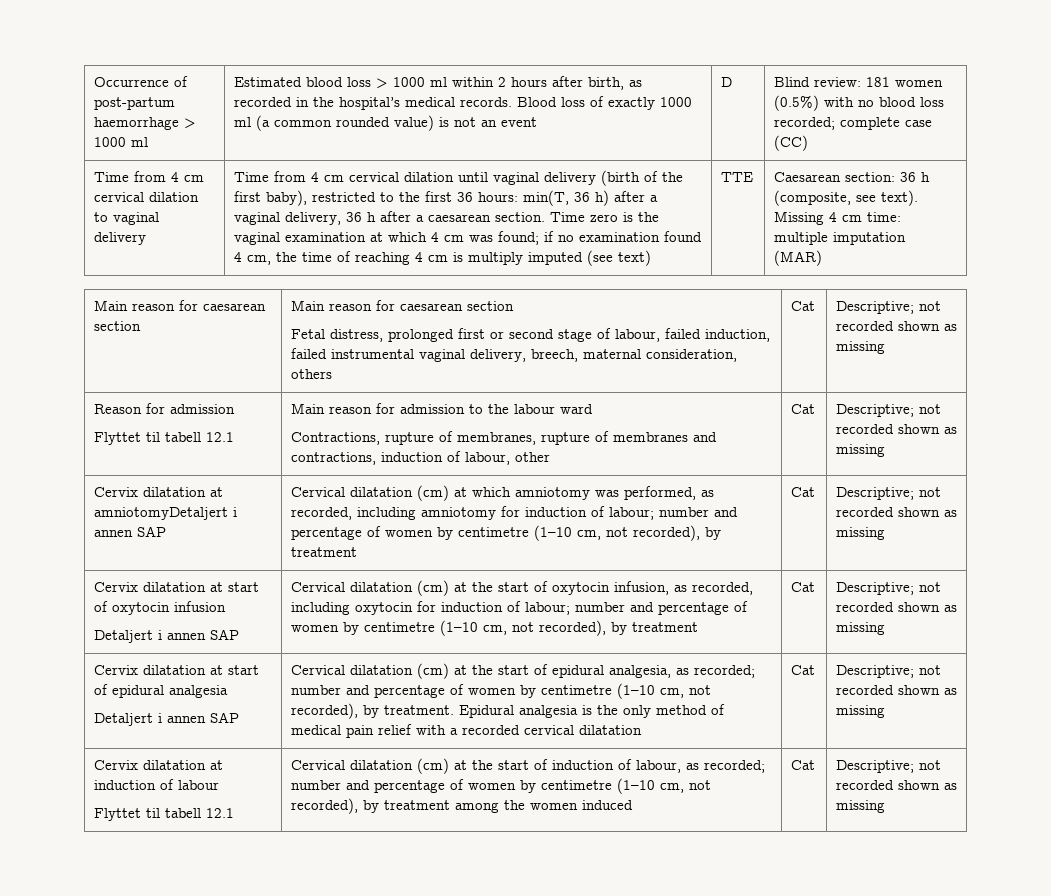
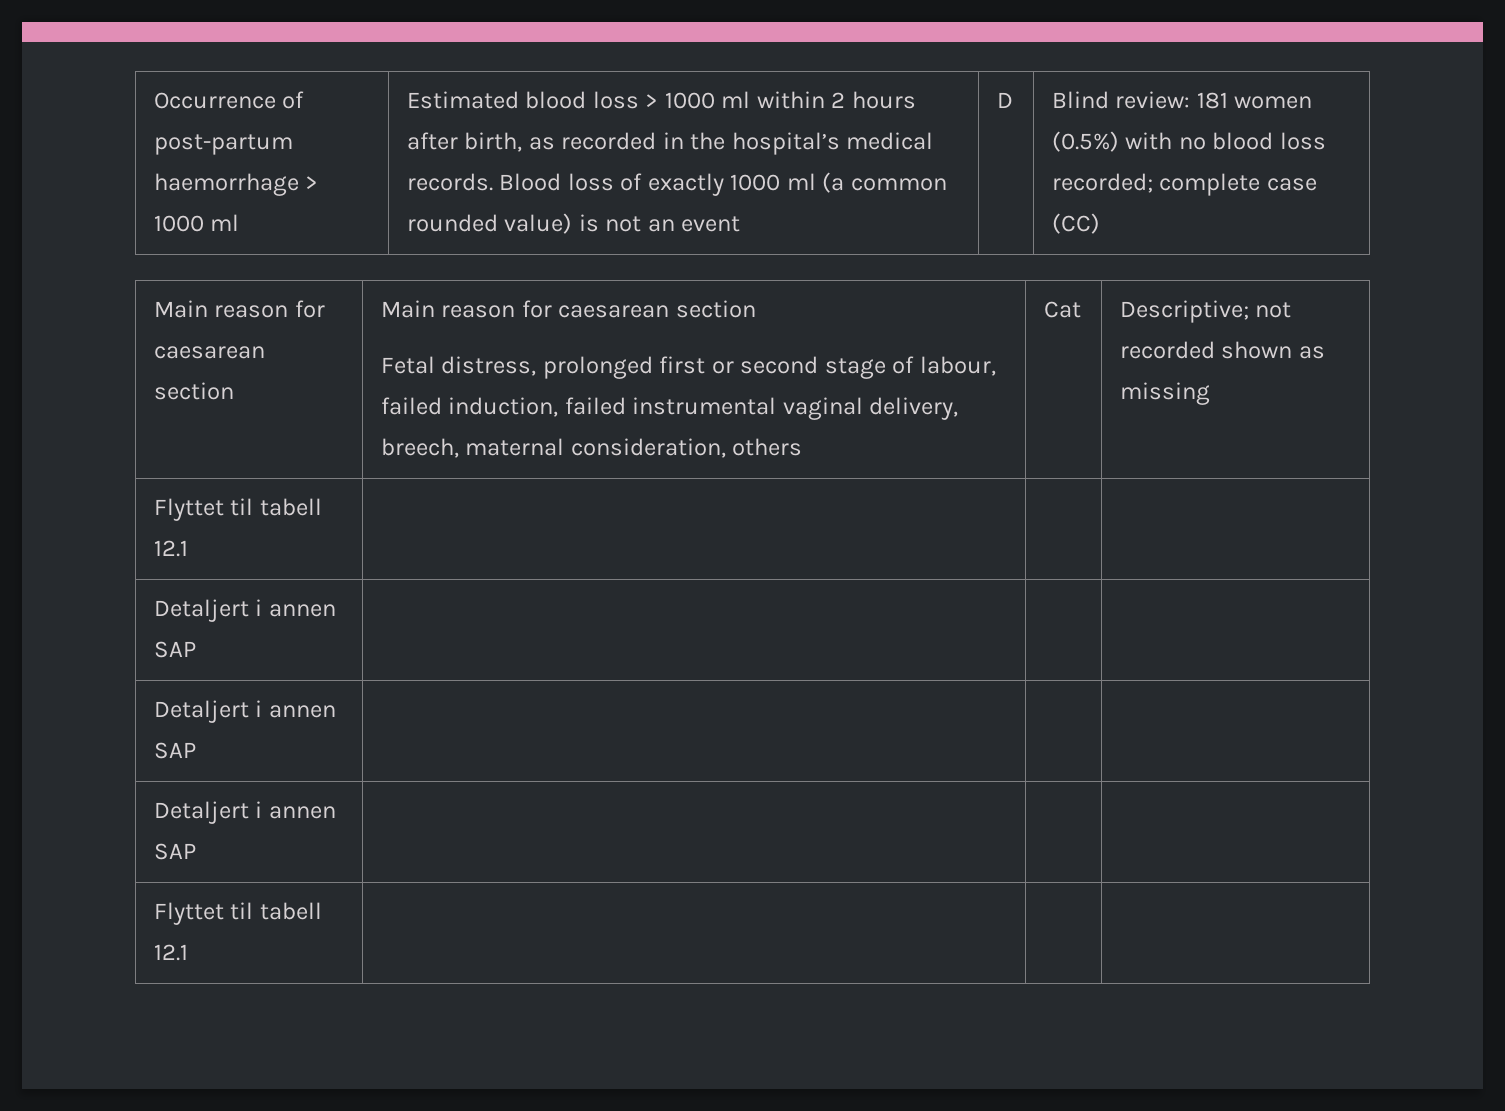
- Time from 4 cm cervical dilation to vaginal delivery | Time from 4 cm cervical dilation until vaginal delivery (birth of the first baby), restricted to the first 36 hours: min(T, 36 h) after a vaginal delivery, 36 h after a caesarean section. Time zero is the vaginal examination at which 4 cm was found; if no examination found 4 cm, the time of reaching 4 cm is multiply imputed (see text) | TTE | Caesarean section: 36 h (composite, see text). Missing 4 cm time: multiple imputation (MAR)
  Main reason for caesarean section | Main reason for caesarean section
  Fetal distress, prolonged first or second stage of labour, failed induction, failed instrumental vaginal delivery, breech, maternal consideration, others | Cat | Descriptive; not recorded shown as missing
- Reason for admission
- Flyttet til tabell 12.1 | Main reason for admission to the labour ward
- Contractions, rupture of membranes, rupture of membranes and contractions, induction of labour, other | Cat | Descriptive; not recorded shown as missing
- Cervix dilatation at amniotomyDetaljert i annen SAP | Cervical dilatation (cm) at which amniotomy was performed, as recorded, including amniotomy for induction of labour; number and percentage of women by centimetre (1–10 cm, not recorded), by treatment | Cat | Descriptive; not recorded shown as missing
- Cervix dilatation at start of oxytocin infusion
- Detaljert i annen SAP | Cervical dilatation (cm) at the start of oxytocin infusion, as recorded, including oxytocin for induction of labour; number and percentage of women by centimetre (1–10 cm, not recorded), by treatment | Cat | Descriptive; not recorded shown as missing
- Cervix dilatation at start of epidural analgesia
- Detaljert i annen SAP | Cervical dilatation (cm) at the start of epidural analgesia, as recorded; number and percentage of women by centimetre (1–10 cm, not recorded), by treatment. Epidural analgesia is the only method of medical pain relief with a recorded cervical dilatation | Cat | Descriptive; not recorded shown as missing
- Cervix dilatation at induction of labour
- Flyttet til tabell 12.1 | Cervical dilatation (cm) at the start of induction of labour, as recorded; number and percentage of women by centimetre (1–10 cm, not recorded), by treatment among the women induced | Cat | Descriptive; not recorded shown as missing
+ Flyttet til tabell 12.1 | | |
+ Detaljert i annen SAP | | |
+ Detaljert i annen SAP | | |
+ Detaljert i annen SAP | | |
+ Flyttet til tabell 12.1 | | |

